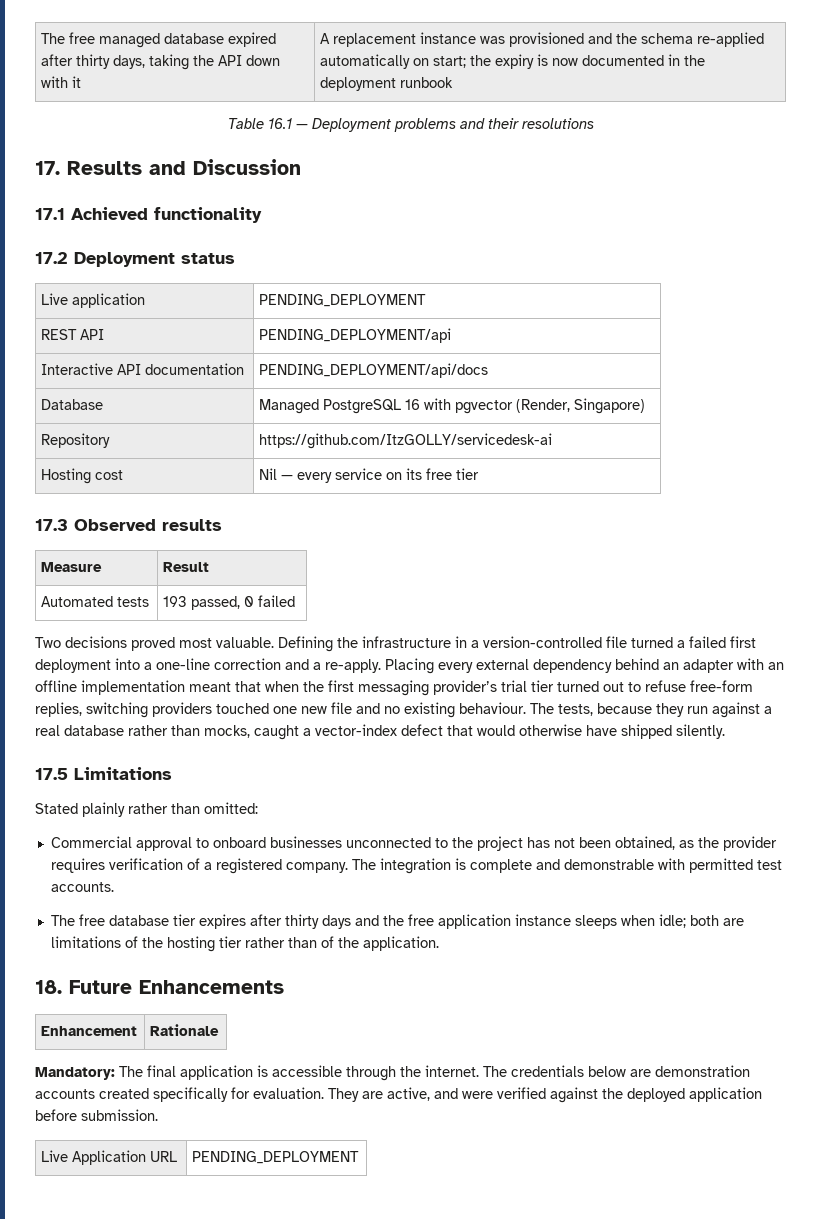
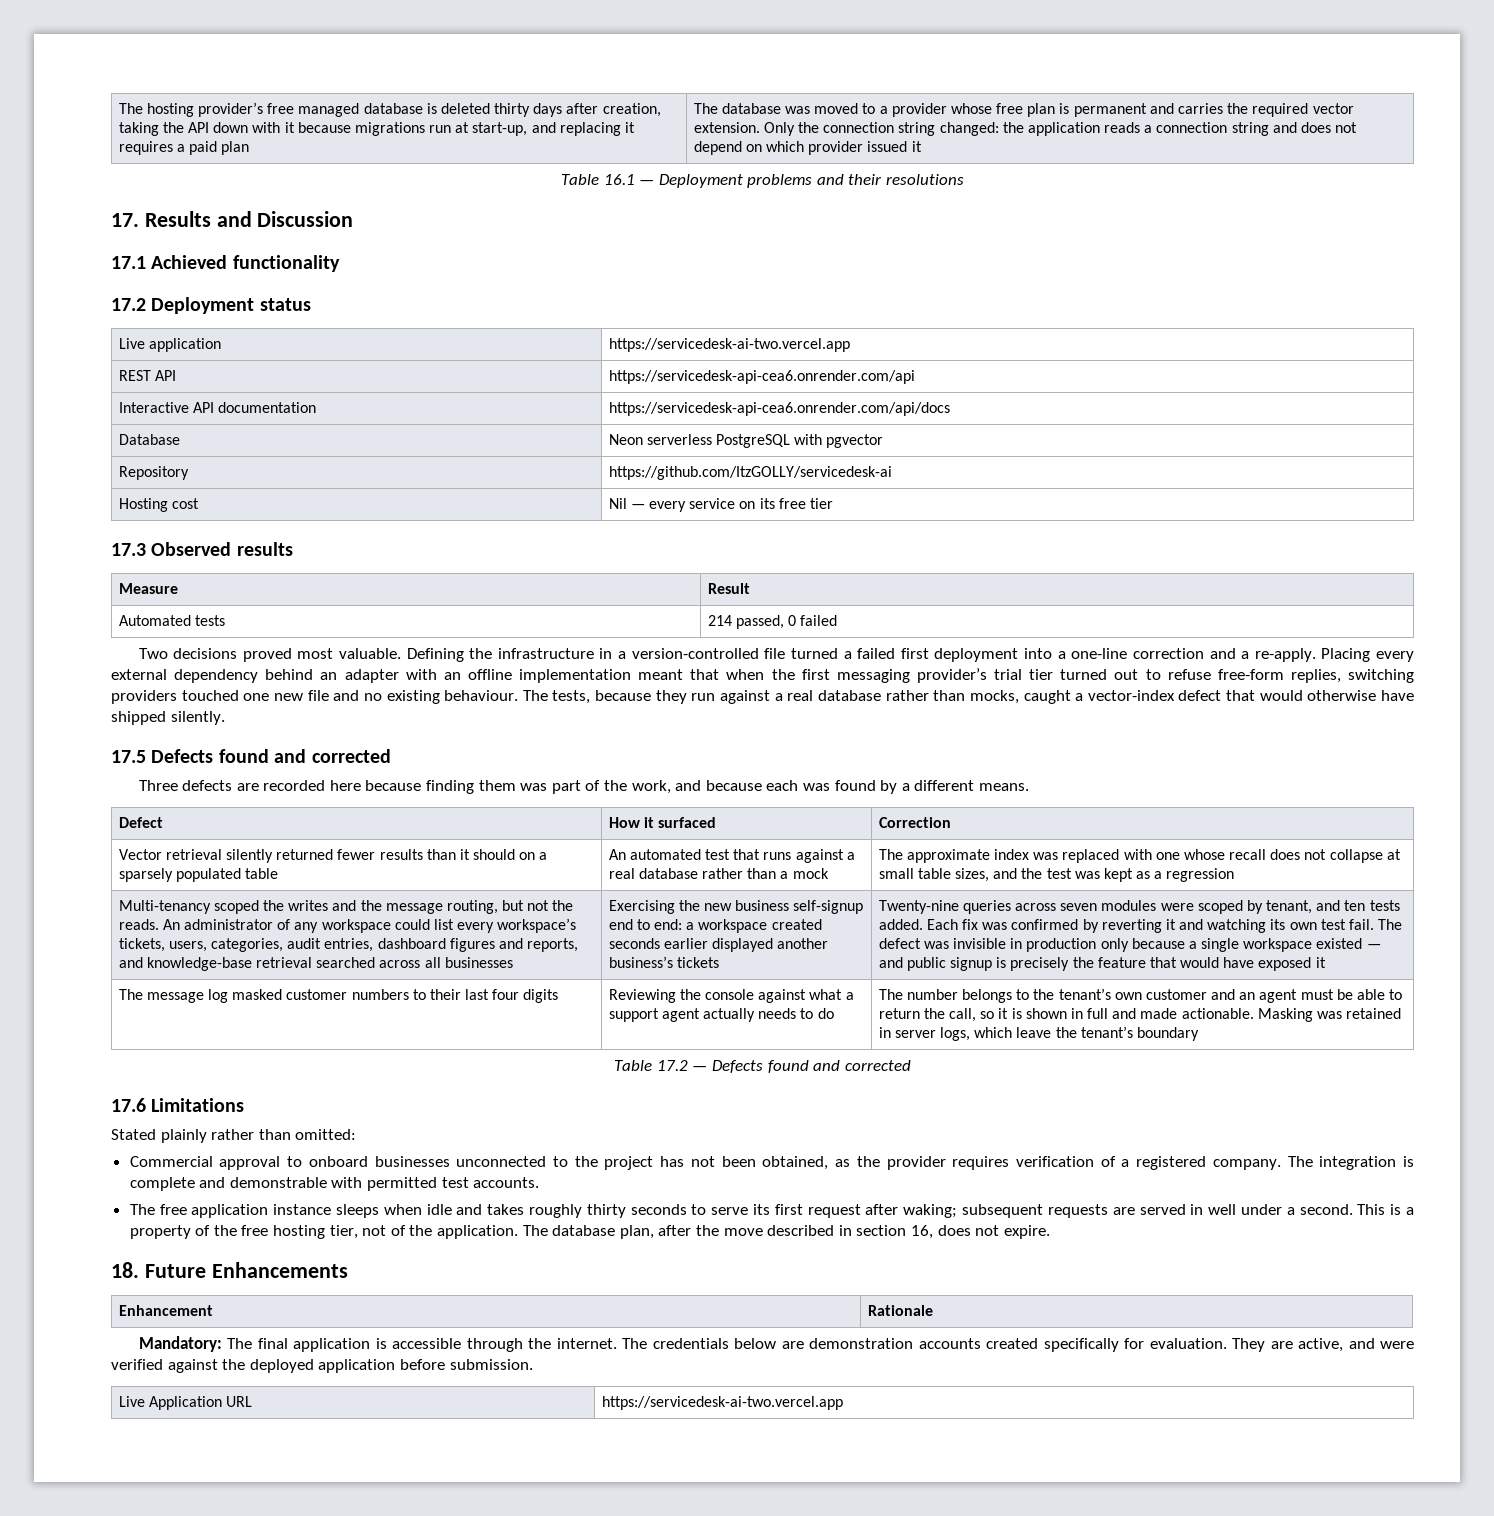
- The free managed database expired after thirty days, taking the API down with it | A replacement instance was provisioned and the schema re-applied automatically on start; the expiry is now documented in the deployment runbook
+ The hosting provider’s free managed database is deleted thirty days after creation, taking the API down with it because migrations run at start-up, and replacing it requires a paid plan | The database was moved to a provider whose free plan is permanent and carries the required vector extension. Only the connection string changed: the application reads a connection string and does not depend on which provider issued it
- Live application | PENDING_DEPLOYMENT
+ Live application | https://servicedesk-ai-two.vercel.app
- REST API | PENDING_DEPLOYMENT/api
+ REST API | https://servicedesk-api-cea6.onrender.com/api
- Interactive API documentation | PENDING_DEPLOYMENT/api/docs
+ Interactive API documentation | https://servicedesk-api-cea6.onrender.com/api/docs
- Database | Managed PostgreSQL 16 with pgvector (Render, Singapore)
+ Database | Neon serverless PostgreSQL with pgvector
- Automated tests | 193 passed, 0 failed
+ Automated tests | 214 passed, 0 failed
- 17.5 Limitations
+ 17.5 Defects found and corrected
+ Three defects are recorded here because finding them was part of the work, and because each was found by a different means.
+ Defect | How it surfaced | Correction
+ Vector retrieval silently returned fewer results than it should on a sparsely populated table | An automated test that runs against a real database rather than a mock | The approximate index was replaced with one whose recall does not collapse at small table sizes, and the test was kept as a regression
+ Multi-tenancy scoped the writes and the message routing, but not the reads. An administrator of any workspace could list every workspace’s tickets, users, categories, audit entries, dashboard figures and reports, and knowledge-base retrieval searched across all businesses | Exercising the new business self-signup end to end: a workspace created seconds earlier displayed another business’s tickets | Twenty-nine queries across seven modules were scoped by tenant, and ten tests added. Each fix was confirmed by reverting it and watching its own test fail. The defect was invisible in production only because a single workspace existed — and public signup is precisely the feature that would have exposed it
+ The message log masked customer numbers to their last four digits | Reviewing the console against what a support agent actually needs to do | The number belongs to the tenant’s own customer and an agent must be able to return the call, so it is shown in full and made actionable. Masking was retained in server logs, which leave the tenant’s boundary
+ Table 17.2 — Defects found and corrected
+ 17.6 Limitations
- The free database tier expires after thirty days and the free application instance sleeps when idle; both are limitations of the hosting tier rather than of the application.
+ The free application instance sleeps when idle and takes roughly thirty seconds to serve its first request after waking; subsequent requests are served in well under a second. This is a property of the free hosting tier, not of the application. The database plan, after the move described in section 16, does not expire.
- Live Application URL | PENDING_DEPLOYMENT
+ Live Application URL | https://servicedesk-ai-two.vercel.app

